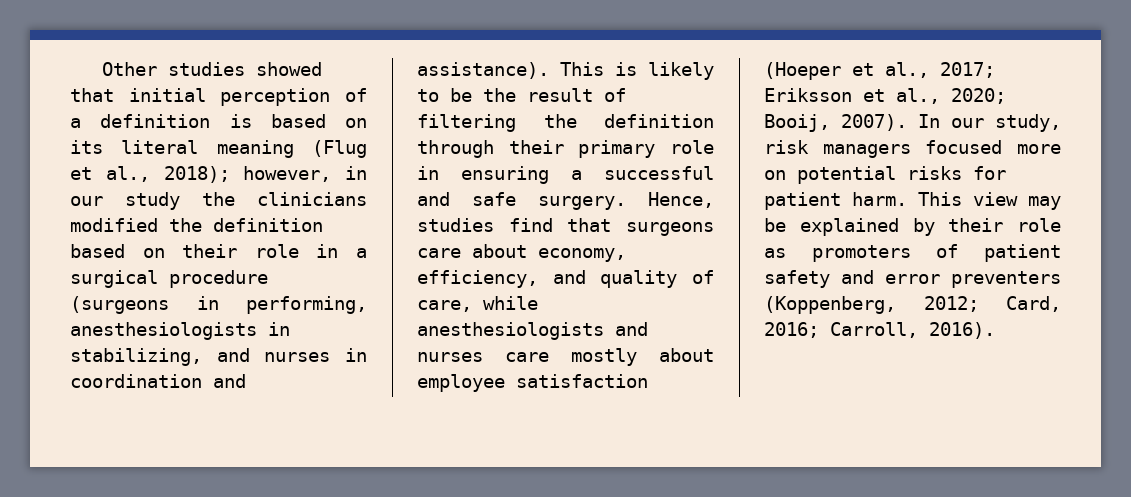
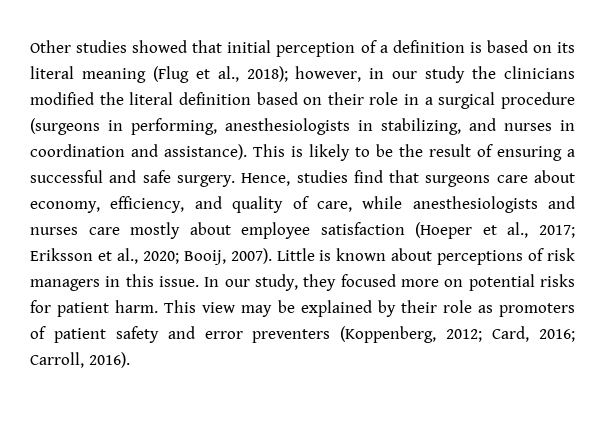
- Other studies showed that initial perception of a definition is based on its literal meaning (Flug et al., 2018); however, in our study the clinicians modified the definition based on their role in a surgical procedure (surgeons in performing, anesthesiologists in stabilizing, and nurses in coordination and assistance).
+ Other studies showed that initial perception of a definition is based on its literal meaning (Flug et al., 2018); however, in our study the clinicians modified the literal definition based on their role in a surgical procedure (surgeons in performing, anesthesiologists in stabilizing, and nurses in coordination and assistance).
- This is likely to be the result of filtering the definition through their primary role in ensuring a successful and safe surgery.
+ This is likely to be the result of ensuring a successful and safe surgery.
+ Little is known about perceptions of risk managers in this issue.
- In our study, risk managers focused more on potential risks for patient harm.
+ In our study, they focused more on potential risks for patient harm.

